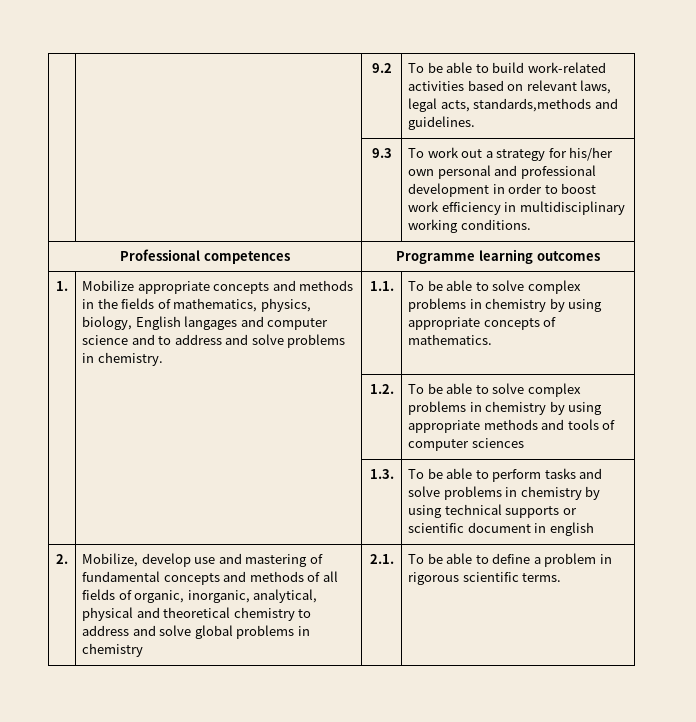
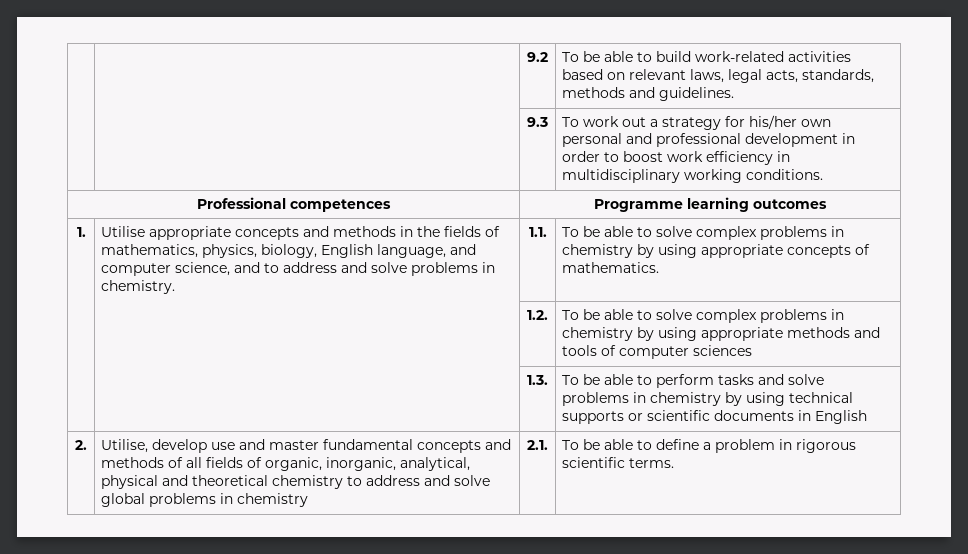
- | | 9.2 | To be able to build work-related activities based on relevant laws, legal acts, standards,methods and guidelines.
+ | | 9.2 | To be able to build work-related activities based on relevant laws, legal acts, standards, methods and guidelines.
- Mobilize appropriate concepts and methods in the fields of mathematics, physics, biology, English langages and computer science and to address and solve problems in chemistry.
+ Utilise appropriate concepts and methods in the fields of mathematics, physics, biology, English language, and computer science, and to address and solve problems in chemistry.
- | | 1.3. | To be able to perform tasks and solve problems in chemistry by using technical supports or scientific document in english
+ | | 1.3. | To be able to perform tasks and solve problems in chemistry by using technical supports or scientific documents in English
- Mobilize, develop use and mastering of fundamental concepts and methods of all fields of organic, inorganic, analytical, physical and theoretical chemistry to address and solve global problems in chemistry
+ Utilise, develop use and master fundamental concepts and methods of all fields of organic, inorganic, analytical, physical and theoretical chemistry to address and solve global problems in chemistry

